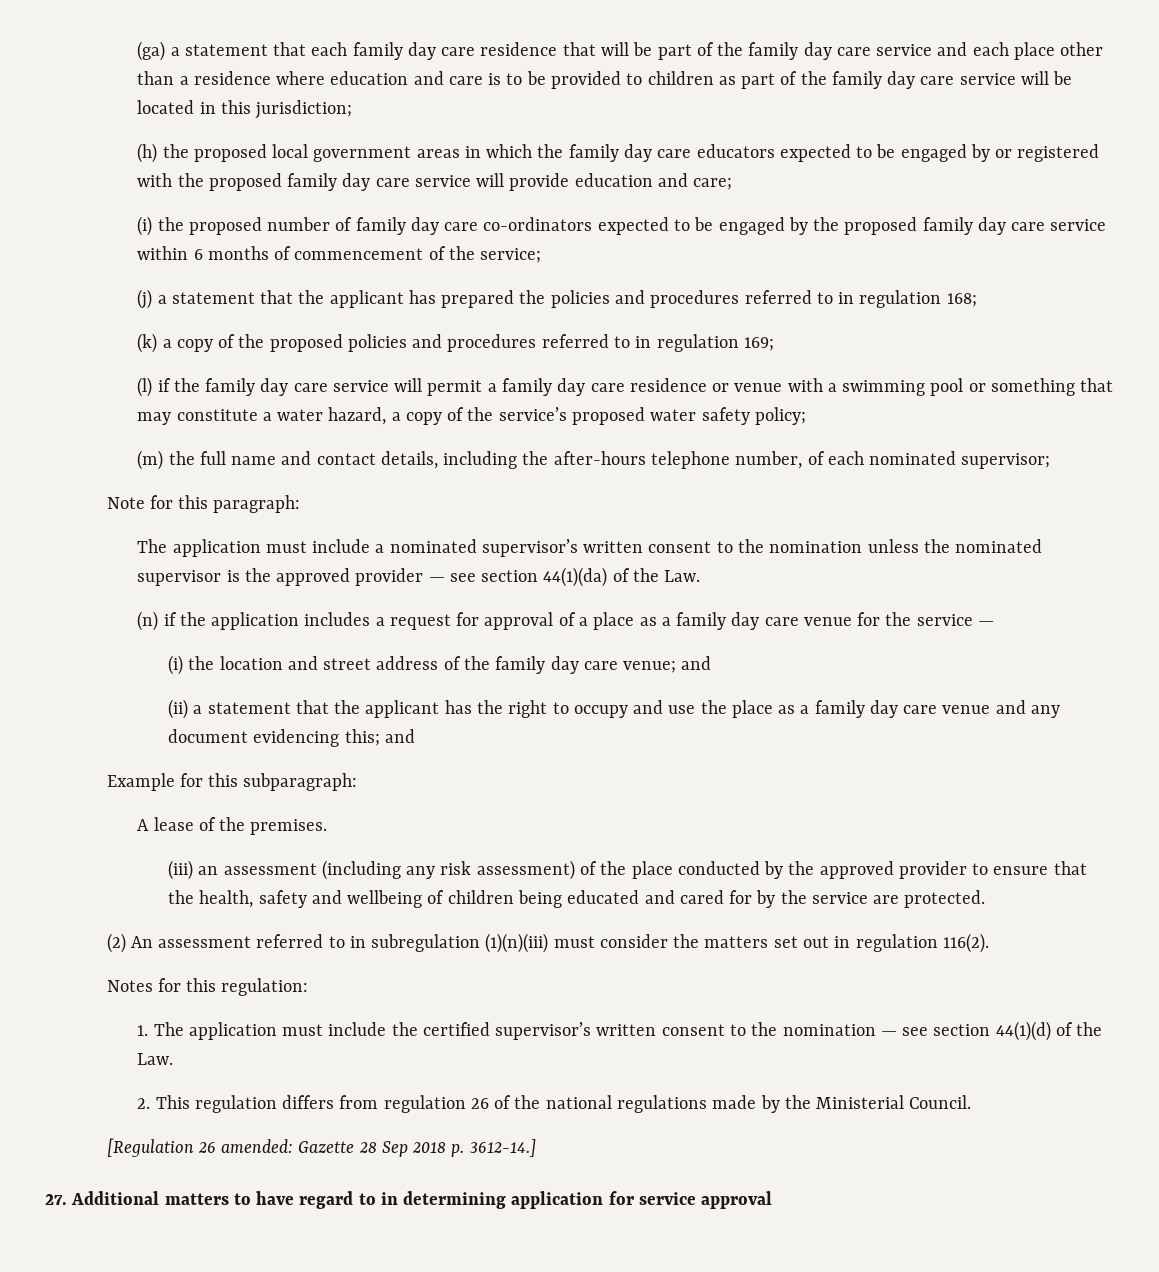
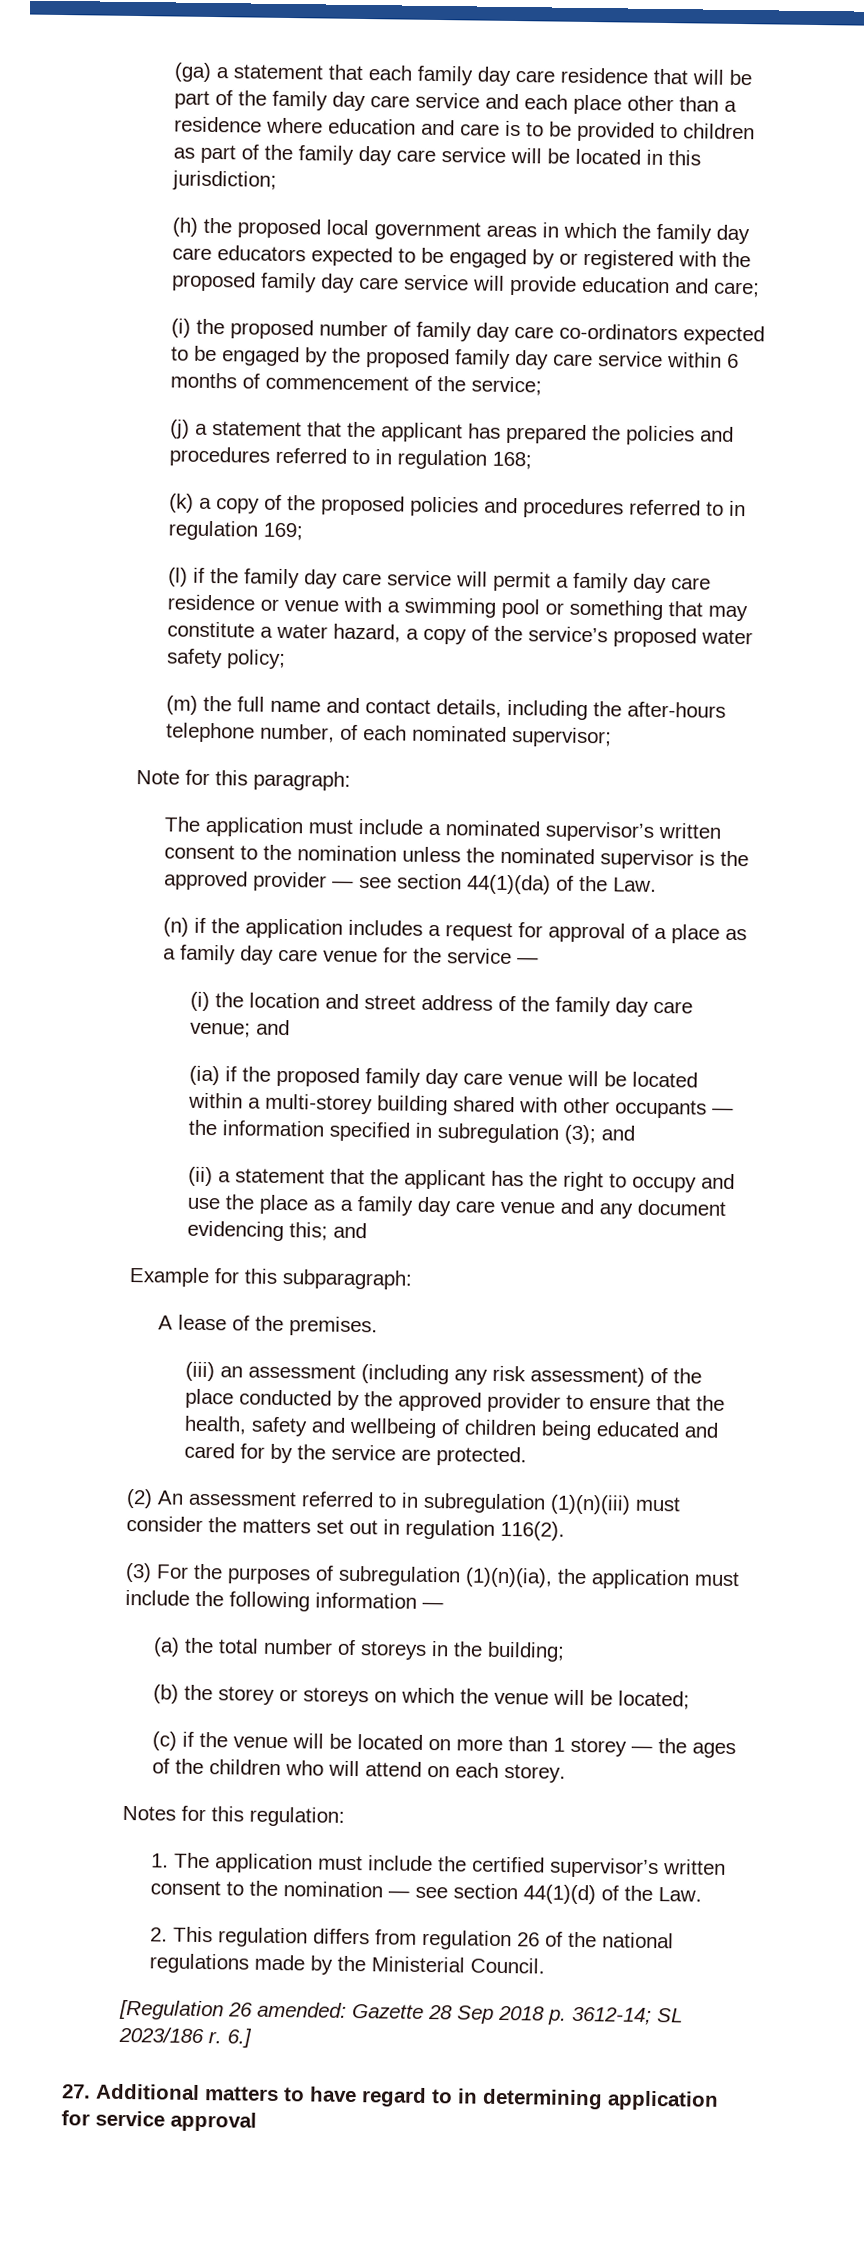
+ (ia) if the proposed family day care venue will be located within a multi-storey building shared with other occupants — the information specified in subregulation (3); and
+ (3) For the purposes of subregulation (1)(n)(ia), the application must include the following information —
+ (a) the total number of storeys in the building;
+ (b) the storey or storeys on which the venue will be located;
+ (c) if the venue will be located on more than 1 storey — the ages of the children who will attend on each storey.
- [Regulation 26 amended: Gazette 28 Sep 2018 p. 3612-14.]
+ [Regulation 26 amended: Gazette 28 Sep 2018 p. 3612-14; SL 2023/186 r. 6.]

